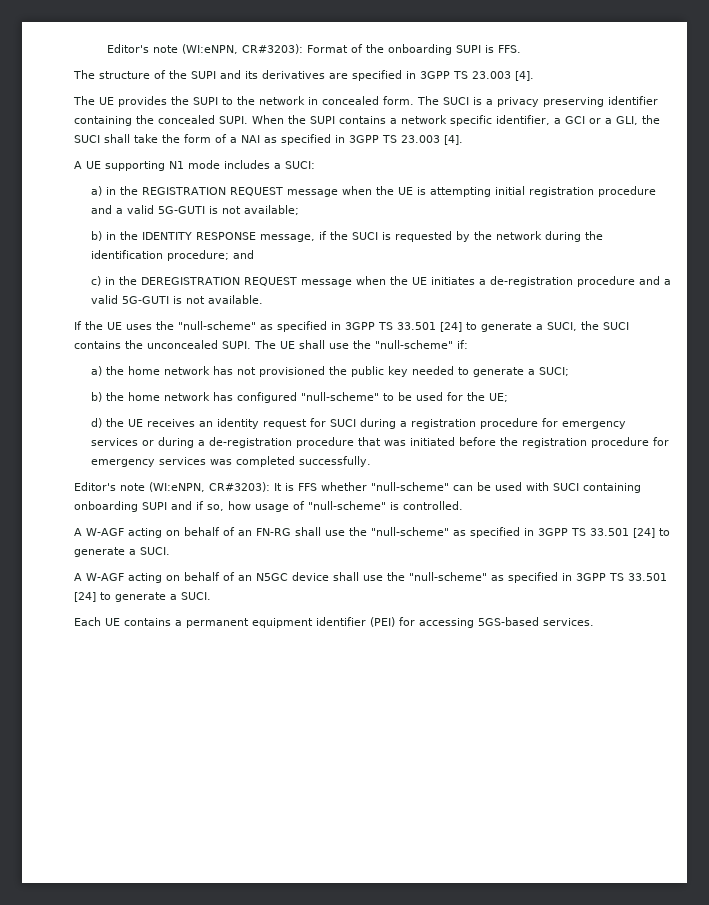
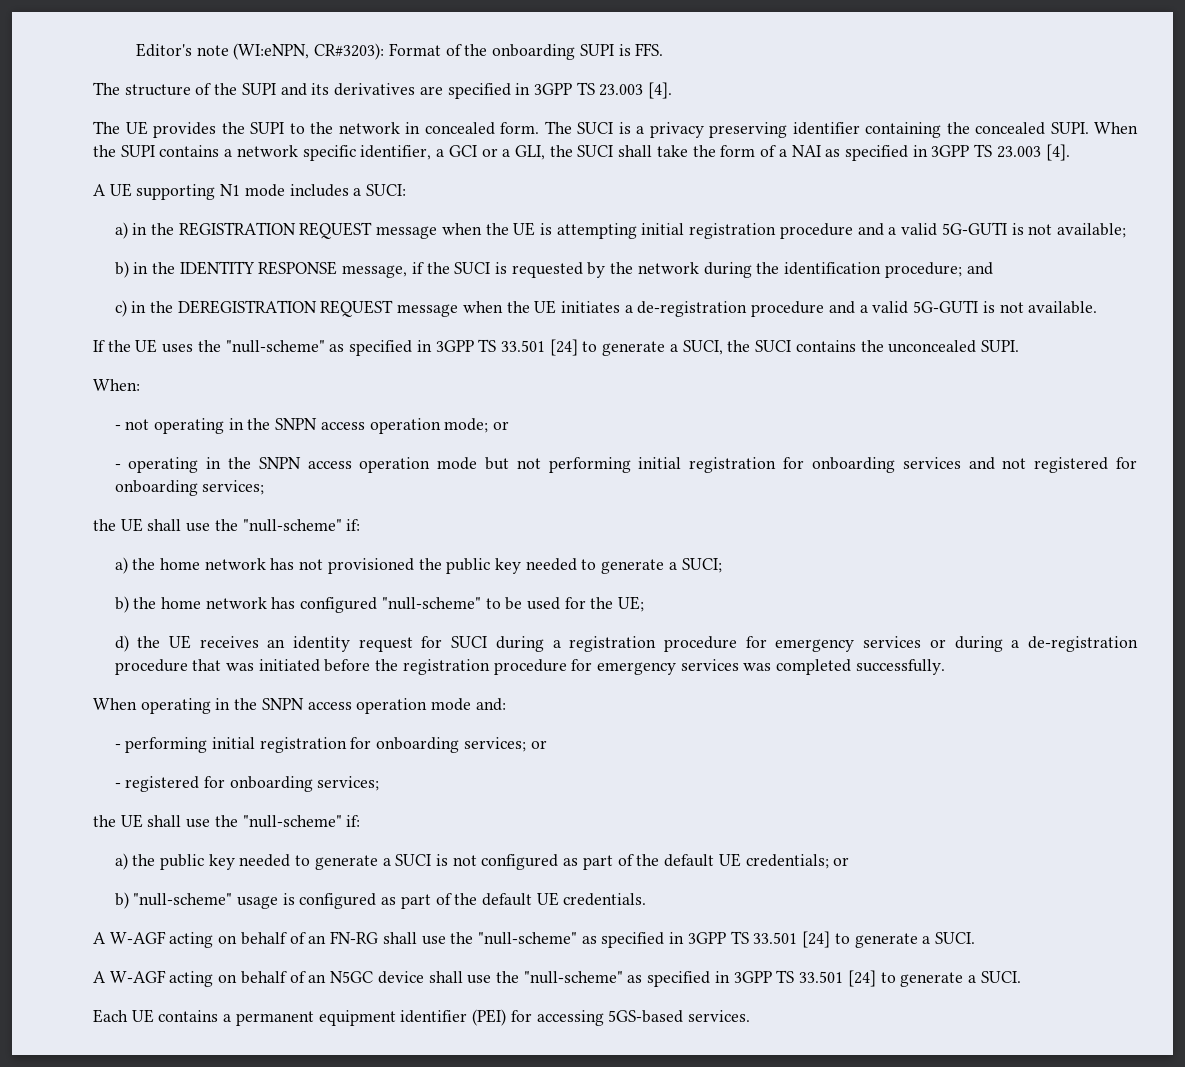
- If the UE uses the "null-scheme" as specified in 3GPP TS 33.501 [24] to generate a SUCI, the SUCI contains the unconcealed SUPI. The UE shall use the "null-scheme" if:
+ If the UE uses the "null-scheme" as specified in 3GPP TS 33.501 [24] to generate a SUCI, the SUCI contains the unconcealed SUPI.
+ When:
+ - not operating in the SNPN access operation mode; or
+ - operating in the SNPN access operation mode but not performing initial registration for onboarding services and not registered for onboarding services;
+ the UE shall use the "null-scheme" if:
- Editor's note (WI:eNPN, CR#3203): It is FFS whether "null-scheme" can be used with SUCI containing onboarding SUPI and if so, how usage of "null-scheme" is controlled.
+ When operating in the SNPN access operation mode and:
+ - performing initial registration for onboarding services; or
+ - registered for onboarding services;
+ the UE shall use the "null-scheme" if:
+ a) the public key needed to generate a SUCI is not configured as part of the default UE credentials; or
+ b) "null-scheme" usage is configured as part of the default UE credentials.

